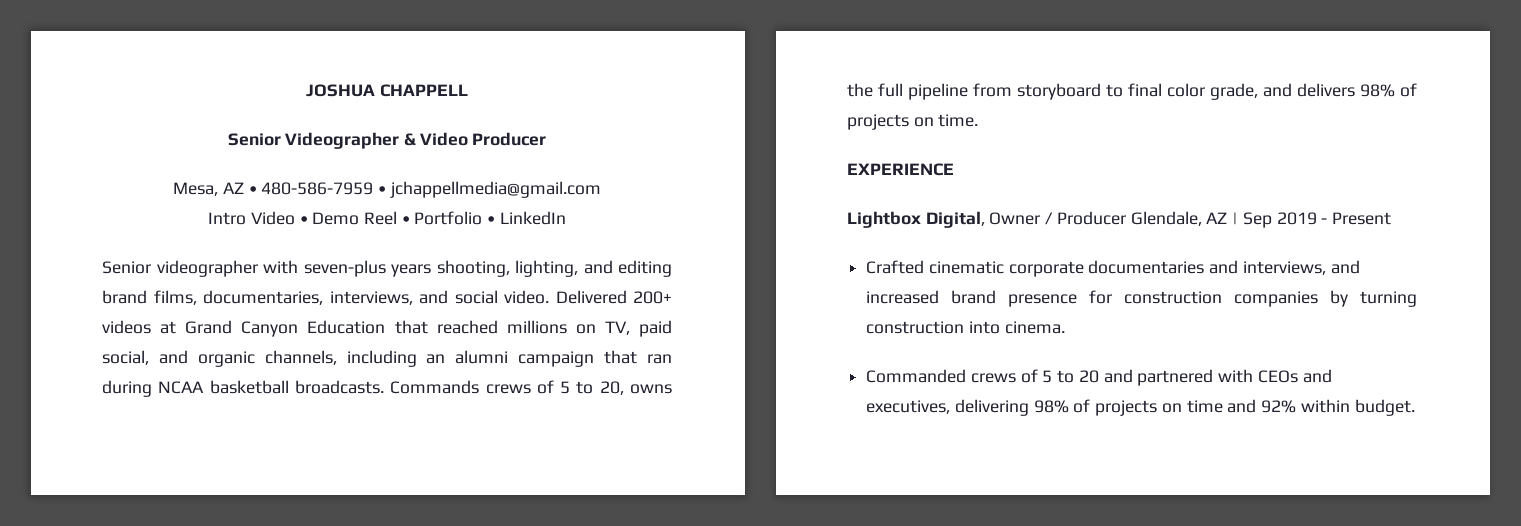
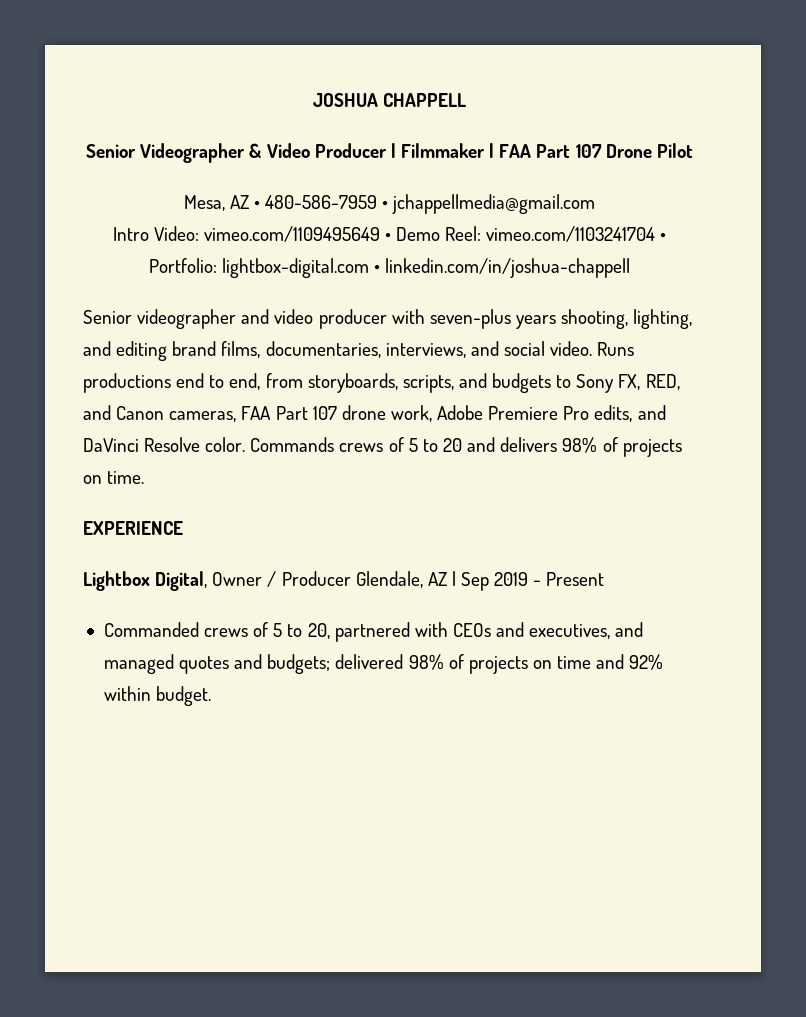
- Senior Videographer & Video Producer
+ Senior Videographer & Video Producer | Filmmaker | FAA Part 107 Drone Pilot
- Intro Video • Demo Reel • Portfolio • LinkedIn
+ Intro Video: vimeo.com/1109495649 • Demo Reel: vimeo.com/1103241704 • Portfolio: lightbox-digital.com • linkedin.com/in/joshua-chappell
- Senior videographer with seven-plus years shooting, lighting, and editing brand films, documentaries, interviews, and social video.
+ Senior videographer and video producer with seven-plus years shooting, lighting, and editing brand films, documentaries, interviews, and social video.
- Delivered 200+ videos at Grand Canyon Education that reached millions on TV, paid social, and organic channels, including an alumni campaign that ran during NCAA basketball broadcasts.
+ Runs productions end to end, from storyboards, scripts, and budgets to Sony FX, RED, and Canon cameras, FAA Part 107 drone work, Adobe Premiere Pro edits, and DaVinci Resolve color.
- Commands crews of 5 to 20, owns the full pipeline from storyboard to final color grade, and delivers 98% of projects on time.
+ Commands crews of 5 to 20 and delivers 98% of projects on time.
- Crafted cinematic corporate documentaries and interviews, and increased brand presence for construction companies by turning construction into cinema.
- Commanded crews of 5 to 20 and partnered with CEOs and executives, delivering 98% of projects on time and 92% within budget.
+ Commanded crews of 5 to 20, partnered with CEOs and executives, and managed quotes and budgets; delivered 98% of projects on time and 92% within budget.

